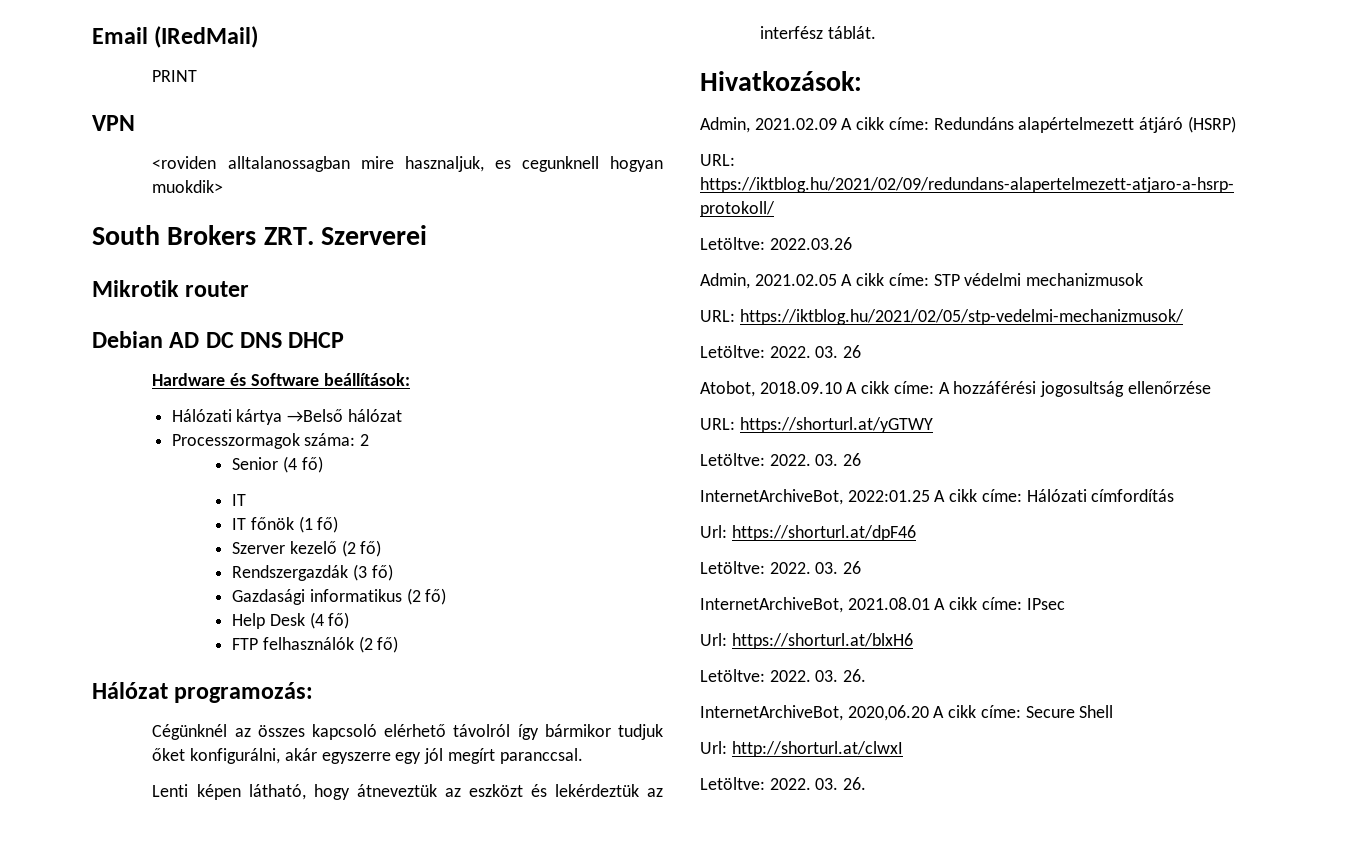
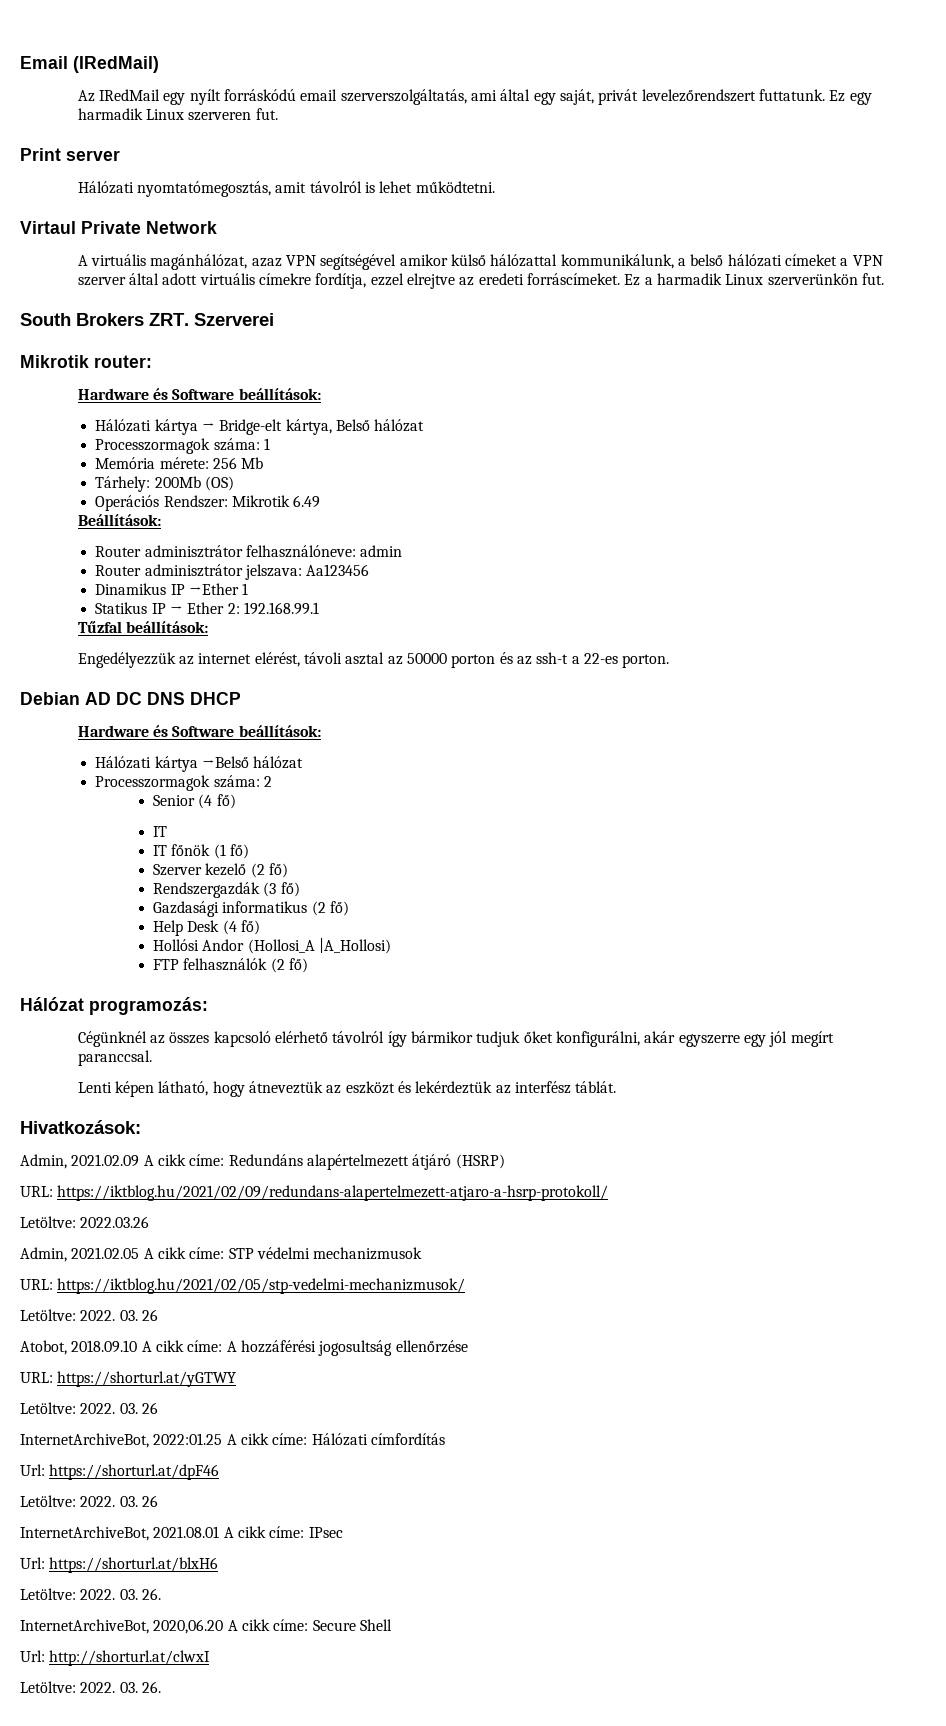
- PRINT
- VPN
- <roviden alltalanossagban mire hasznaljuk, es cegunknell hogyan muokdik>
+ Az IRedMail egy nyílt forráskódú email szerverszolgáltatás, ami által egy saját, privát levelezőrendszert futtatunk. Ez egy harmadik Linux szerveren fut.
+ Print server
+ Hálózati nyomtatómegosztás, amit távolról is lehet működtetni.
+ Virtaul Private Network
+ A virtuális magánhálózat, azaz VPN segítségével amikor külső hálózattal kommunikálunk, a belső hálózati címeket a VPN szerver által adott virtuális címekre fordítja, ezzel elrejtve az eredeti forráscímeket. Ez a harmadik Linux szerverünkön fut.
- Mikrotik router
+ Mikrotik router:
+ Hardware és Software beállítások:
+ Hálózati kártya → Bridge-elt kártya, Belső hálózat
+ Processzormagok száma: 1
+ Memória mérete: 256 Mb
+ Tárhely: 200Mb (OS)
+ Operációs Rendszer: Mikrotik 6.49
+ Beállítások:
+ Router adminisztrátor felhasználóneve: admin
+ Router adminisztrátor jelszava: Aa123456
+ Dinamikus IP →Ether 1
+ Statikus IP → Ether 2: 192.168.99.1
+ Tűzfal beállítások:
+ Engedélyezzük az internet elérést, távoli asztal az 50000 porton és az ssh-t a 22-es porton.
+ Hollósi Andor (Hollosi_A |A_Hollosi)

